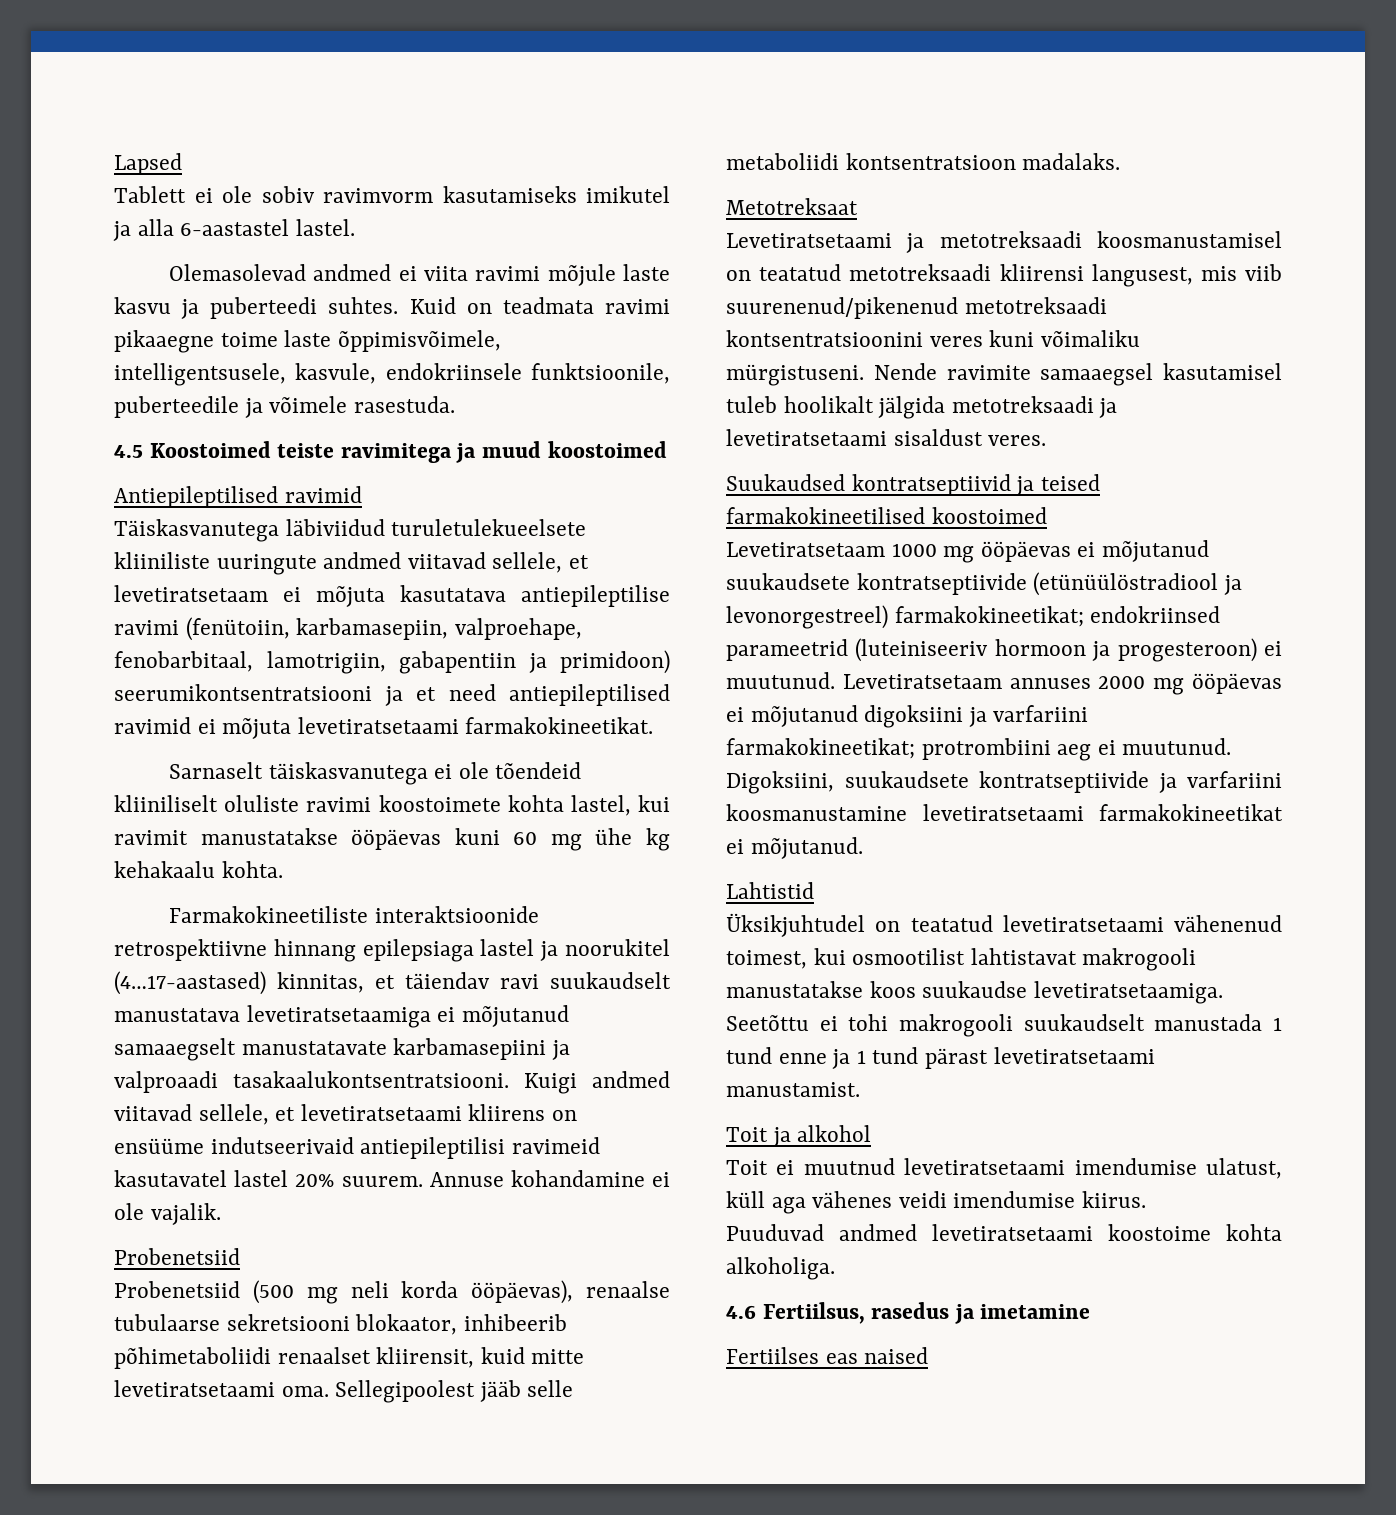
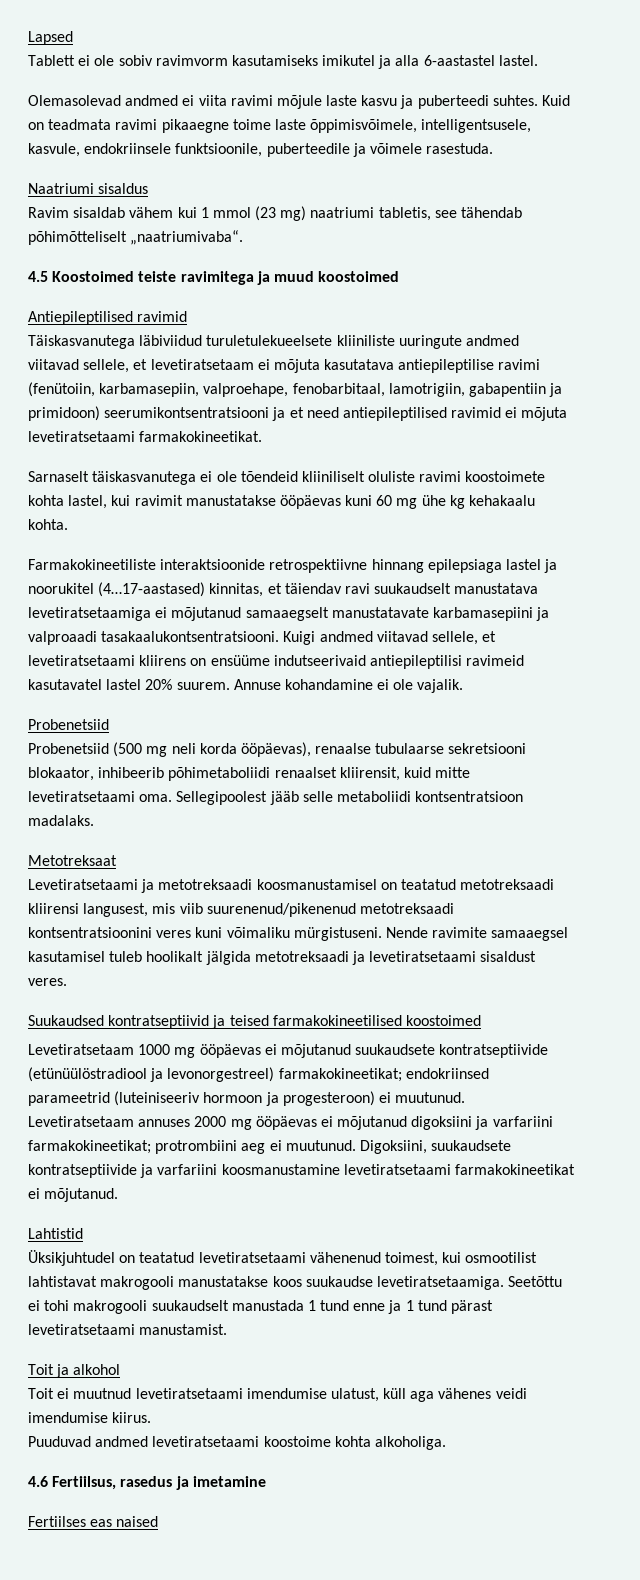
+ Naatriumi sisaldus
+ Ravim sisaldab vähem kui 1 mmol (23 mg) naatriumi tabletis, see tähendab põhimõtteliselt „naatriumivaba“.

